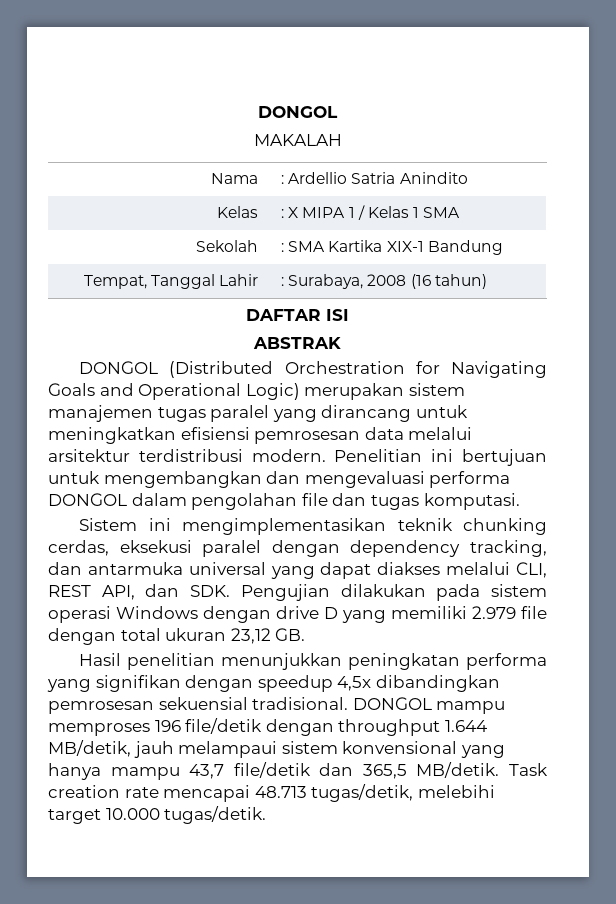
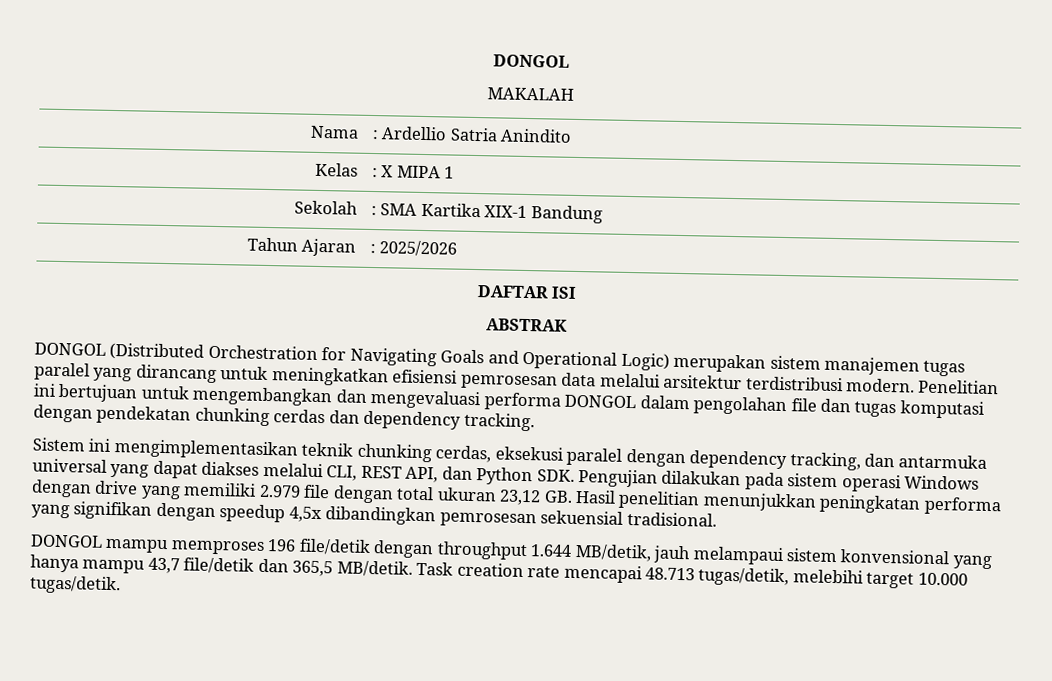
- Kelas | : X MIPA 1 / Kelas 1 SMA
+ Kelas | : X MIPA 1
- Tempat, Tanggal Lahir | : Surabaya, 2008 (16 tahun)
+ Tahun Ajaran | : 2025/2026
- Penelitian ini bertujuan untuk mengembangkan dan mengevaluasi performa DONGOL dalam pengolahan file dan tugas komputasi.
+ Penelitian ini bertujuan untuk mengembangkan dan mengevaluasi performa DONGOL dalam pengolahan file dan tugas komputasi dengan pendekatan chunking cerdas dan dependency tracking.
- Sistem ini mengimplementasikan teknik chunking cerdas, eksekusi paralel dengan dependency tracking, dan antarmuka universal yang dapat diakses melalui CLI, REST API, dan SDK. Pengujian dilakukan pada sistem operasi Windows dengan drive D yang memiliki 2.979 file dengan total ukuran 23,12 GB.
- Hasil penelitian menunjukkan peningkatan performa yang signifikan dengan speedup 4,5x dibandingkan pemrosesan sekuensial tradisional. DONGOL mampu memproses 196 file/detik dengan throughput 1.644 MB/detik, jauh melampaui sistem konvensional yang hanya mampu 43,7 file/detik dan 365,5 MB/detik.
+ Sistem ini mengimplementasikan teknik chunking cerdas, eksekusi paralel dengan dependency tracking, dan antarmuka universal yang dapat diakses melalui CLI, REST API, dan Python SDK. Pengujian dilakukan pada sistem operasi Windows dengan drive yang memiliki 2.979 file dengan total ukuran 23,12 GB. Hasil penelitian menunjukkan peningkatan performa yang signifikan dengan speedup 4,5x dibandingkan pemrosesan sekuensial tradisional.
+ DONGOL mampu memproses 196 file/detik dengan throughput 1.644 MB/detik, jauh melampaui sistem konvensional yang hanya mampu 43,7 file/detik dan 365,5 MB/detik.

